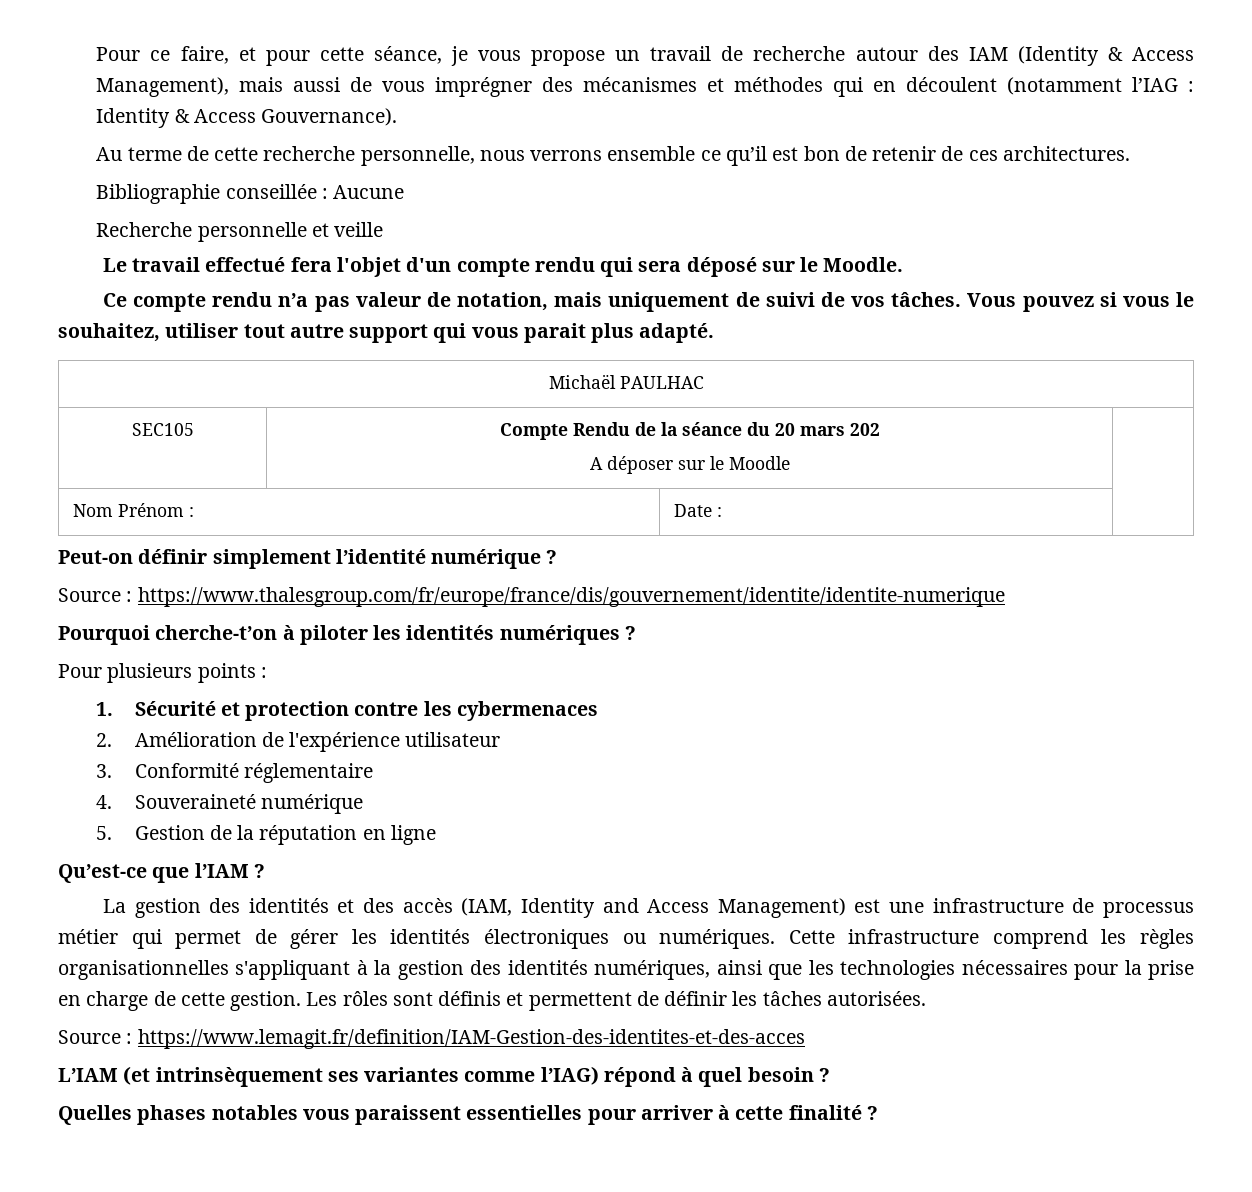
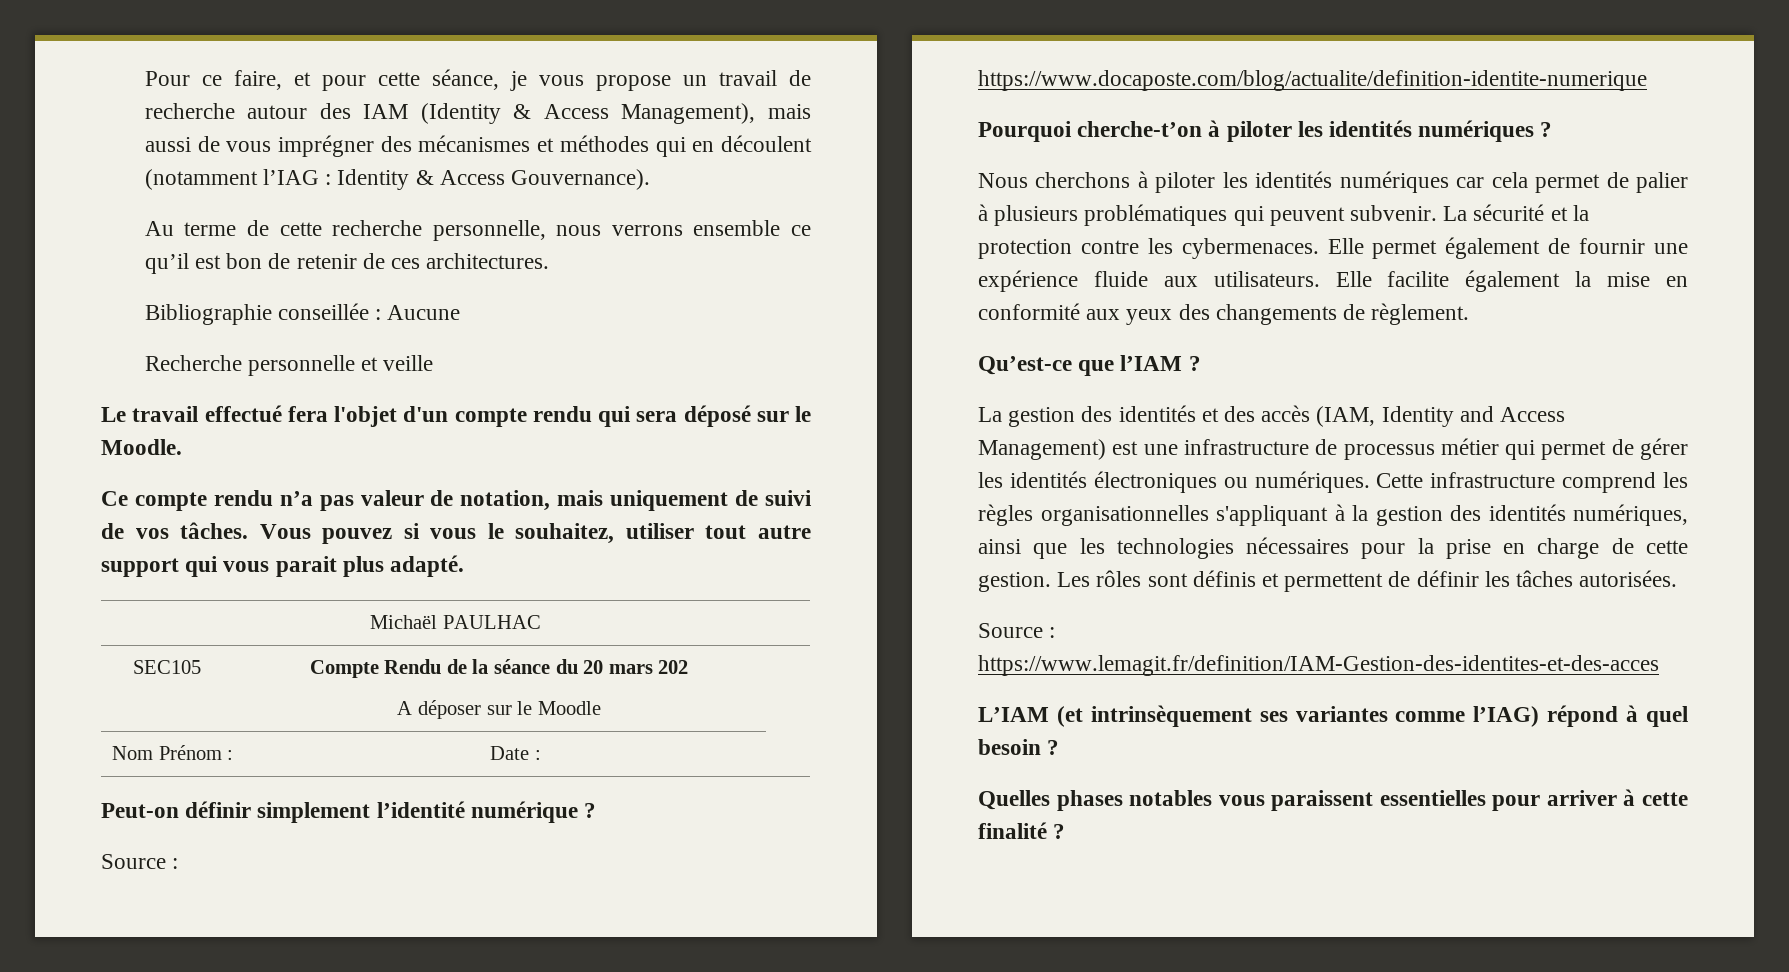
- Source : https://www.thalesgroup.com/fr/europe/france/dis/gouvernement/identite/identite-numerique
+ Source : https://www.docaposte.com/blog/actualite/definition-identite-numerique
- Pour plusieurs points :
- 1. Sécurité et protection contre les cybermenaces
- 2. Amélioration de l'expérience utilisateur
- 3. Conformité réglementaire
- 4. Souveraineté numérique
- 5. Gestion de la réputation en ligne
+ Nous cherchons à piloter les identités numériques car cela permet de palier à plusieurs problématiques qui peuvent subvenir. La sécurité et la protection contre les cybermenaces. Elle permet également de fournir une expérience fluide aux utilisateurs. Elle facilite également la mise en conformité aux yeux des changements de règlement.

